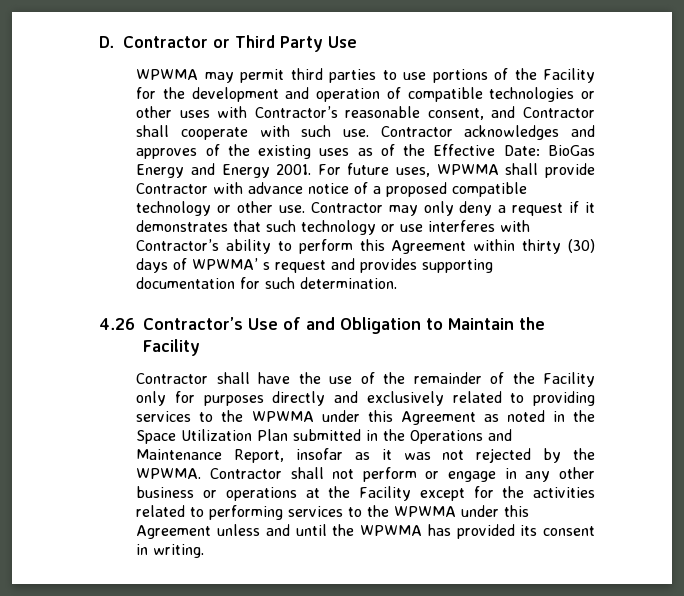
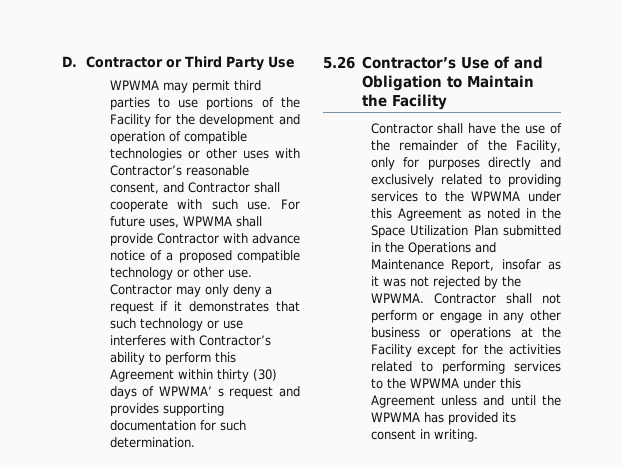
- Contractor acknowledges and approves of the existing uses as of the Effective Date: BioGas Energy and Energy 2001.
- 4.26 Contractor’s Use of and Obligation to Maintain the Facility
+ 5.26 Contractor’s Use of and Obligation to Maintain the Facility
- Contractor shall have the use of the remainder of the Facility only for purposes directly and exclusively related to providing services to the WPWMA under this Agreement as noted in the Space Utilization Plan submitted in the Operations and Maintenance Report, insofar as it was not rejected by the WPWMA.
+ Contractor shall have the use of the remainder of the Facility, only for purposes directly and exclusively related to providing services to the WPWMA under this Agreement as noted in the Space Utilization Plan submitted in the Operations and Maintenance Report, insofar as it was not rejected by the WPWMA.

